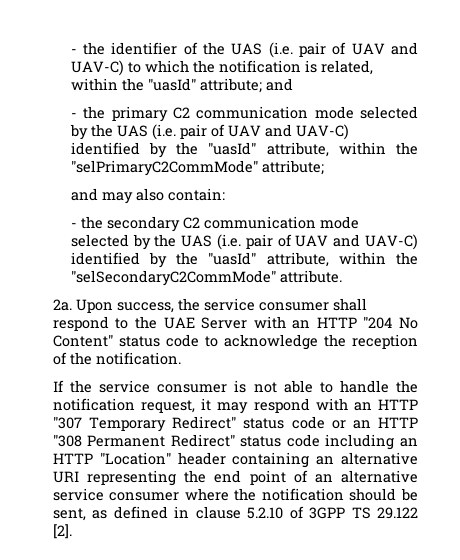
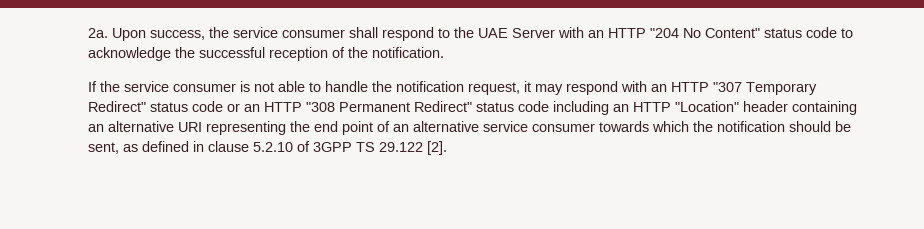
- - the identifier of the UAS (i.e. pair of UAV and UAV-C) to which the notification is related, within the "uasId" attribute; and
- - the primary C2 communication mode selected by the UAS (i.e. pair of UAV and UAV-C) identified by the "uasId" attribute, within the "selPrimaryC2CommMode" attribute;
- and may also contain:
- - the secondary C2 communication mode selected by the UAS (i.e. pair of UAV and UAV-C) identified by the "uasId" attribute, within the "selSecondaryC2CommMode" attribute.
- Upon success, the service consumer shall respond to the UAE Server with an HTTP "204 No Content" status code to acknowledge the reception of the notification.
+ Upon success, the service consumer shall respond to the UAE Server with an HTTP "204 No Content" status code to acknowledge the successful reception of the notification.
- If the service consumer is not able to handle the notification request, it may respond with an HTTP "307 Temporary Redirect" status code or an HTTP "308 Permanent Redirect" status code including an HTTP "Location" header containing an alternative URI representing the end point of an alternative service consumer where the notification should be sent, as defined in clause 5.2.10 of 3GPP TS 29.122 [2].
+ If the service consumer is not able to handle the notification request, it may respond with an HTTP "307 Temporary Redirect" status code or an HTTP "308 Permanent Redirect" status code including an HTTP "Location" header containing an alternative URI representing the end point of an alternative service consumer towards which the notification should be sent, as defined in clause 5.2.10 of 3GPP TS 29.122 [2].

